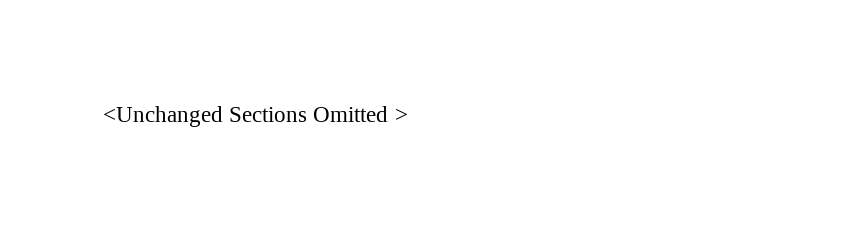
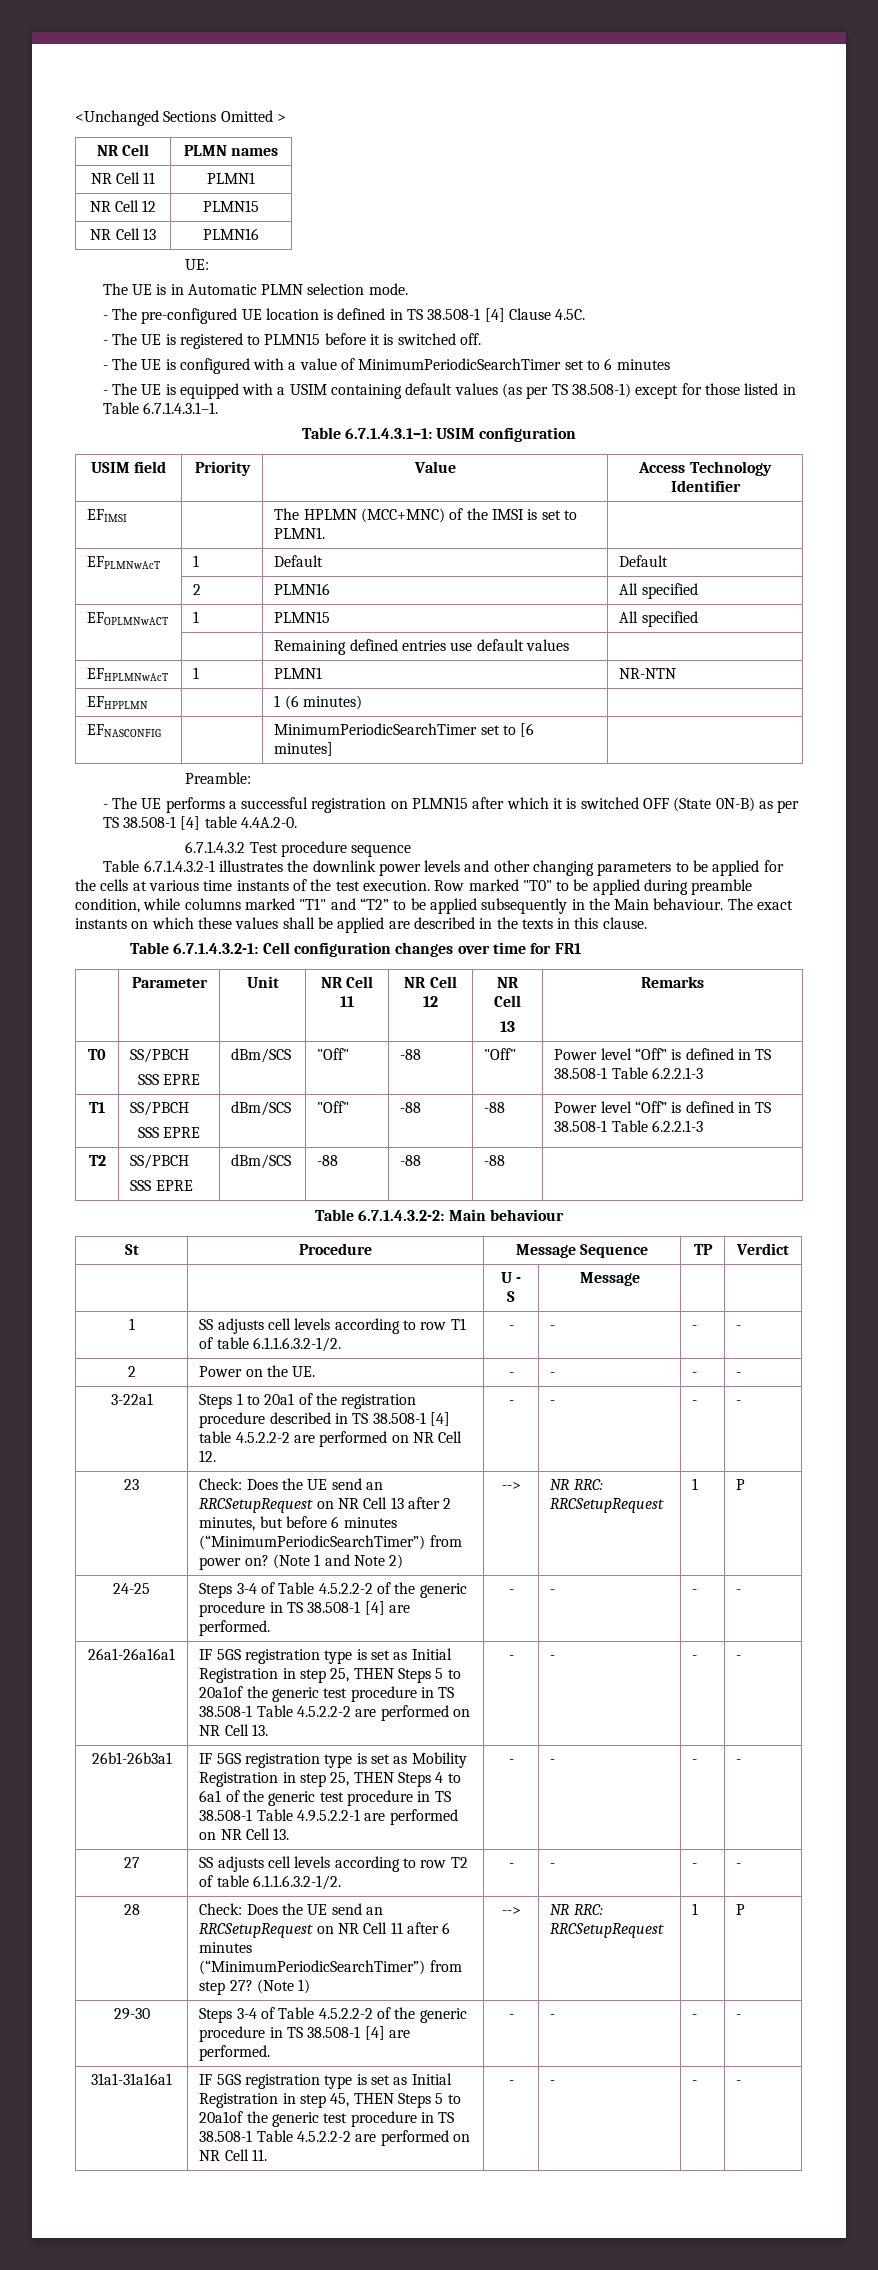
+ NR Cell | PLMN names
+ NR Cell 11 | PLMN1
+ NR Cell 12 | PLMN15
+ NR Cell 13 | PLMN16
+ UE:
+ The UE is in Automatic PLMN selection mode.
+ - The pre-configured UE location is defined in TS 38.508-1 [4] Clause 4.5C.
+ - The UE is registered to PLMN15 before it is switched off.
+ - The UE is configured with a value of MinimumPeriodicSearchTimer set to 6 minutes
+ - The UE is equipped with a USIM containing default values (as per TS 38.508-1) except for those listed in Table 6.7.1.4.3.1–1.
+ Table 6.7.1.4.3.1–1: USIM configuration
+ USIM field | Priority | Value | Access Technology Identifier
+ EFIMSI | | The HPLMN (MCC+MNC) of the IMSI is set to PLMN1. |
+ EFPLMNwAcT | 1 | Default | Default
+ | 2 | PLMN16 | All specified
+ EFOPLMNwACT | 1 | PLMN15 | All specified
+ | | Remaining defined entries use default values |
+ EFHPLMNwAcT | 1 | PLMN1 | NR-NTN
+ EFHPPLMN | | 1 (6 minutes) |
+ EFNASCONFIG | | MinimumPeriodicSearchTimer set to [6 minutes] |
+ Preamble:
+ - The UE performs a successful registration on PLMN15 after which it is switched OFF (State 0N-B) as per TS 38.508-1 [4] table 4.4A.2-0.
+ 6.7.1.4.3.2 Test procedure sequence
+ Table 6.7.1.4.3.2-1 illustrates the downlink power levels and other changing parameters to be applied for the cells at various time instants of the test execution. Row marked "T0" to be applied during preamble condition, while columns marked "T1" and “T2” to be applied subsequently in the Main behaviour. The exact instants on which these values shall be applied are described in the texts in this clause.
+ Table 6.7.1.4.3.2-1: Cell configuration changes over time for FR1
+ | Parameter | Unit | NR Cell 11 | NR Cell 12 | NR Cell
+ 13 | Remarks
+ T0 | SS/PBCH
+ SSS EPRE | dBm/SCS | "Off" | -88 | "Off" | Power level “Off” is defined in TS 38.508-1 Table 6.2.2.1-3
+ T1 | SS/PBCH
+ SSS EPRE | dBm/SCS | "Off" | -88 | -88 | Power level “Off” is defined in TS 38.508-1 Table 6.2.2.1-3
+ T2 | SS/PBCH
+ SSS EPRE | dBm/SCS | -88 | -88 | -88 |
+ Table 6.7.1.4.3.2-2: Main behaviour
+ St | Procedure | Message Sequence | TP | Verdict
+ | | U - S | Message | |
+ 1 | SS adjusts cell levels according to row T1 of table 6.1.1.6.3.2-1/2. | - | - | - | -
+ 2 | Power on the UE. | - | - | - | -
+ 3-22a1 | Steps 1 to 20a1 of the registration procedure described in TS 38.508-1 [4] table 4.5.2.2-2 are performed on NR Cell 12. | - | - | - | -
+ 23 | Check: Does the UE send an RRCSetupRequest on NR Cell 13 after 2 minutes, but before 6 minutes (“MinimumPeriodicSearchTimer”) from power on? (Note 1 and Note 2) | --> | NR RRC: RRCSetupRequest | 1 | P
+ 24-25 | Steps 3-4 of Table 4.5.2.2-2 of the generic procedure in TS 38.508-1 [4] are performed. | - | - | - | -
+ 26a1-26a16a1 | IF 5GS registration type is set as Initial Registration in step 25, THEN Steps 5 to 20a1of the generic test procedure in TS 38.508-1 Table 4.5.2.2-2 are performed on NR Cell 13. | - | - | - | -
+ 26b1-26b3a1 | IF 5GS registration type is set as Mobility Registration in step 25, THEN Steps 4 to 6a1 of the generic test procedure in TS 38.508-1 Table 4.9.5.2.2-1 are performed on NR Cell 13. | - | - | - | -
+ 27 | SS adjusts cell levels according to row T2 of table 6.1.1.6.3.2-1/2. | - | - | - | -
+ 28 | Check: Does the UE send an RRCSetupRequest on NR Cell 11 after 6 minutes (“MinimumPeriodicSearchTimer”) from step 27? (Note 1) | --> | NR RRC: RRCSetupRequest | 1 | P
+ 29-30 | Steps 3-4 of Table 4.5.2.2-2 of the generic procedure in TS 38.508-1 [4] are performed. | - | - | - | -
+ 31a1-31a16a1 | IF 5GS registration type is set as Initial Registration in step 45, THEN Steps 5 to 20a1of the generic test procedure in TS 38.508-1 Table 4.5.2.2-2 are performed on NR Cell 11. | - | - | - | -

